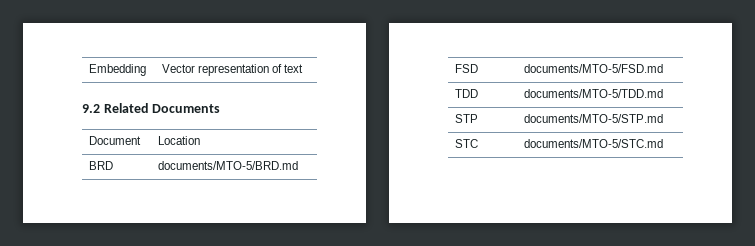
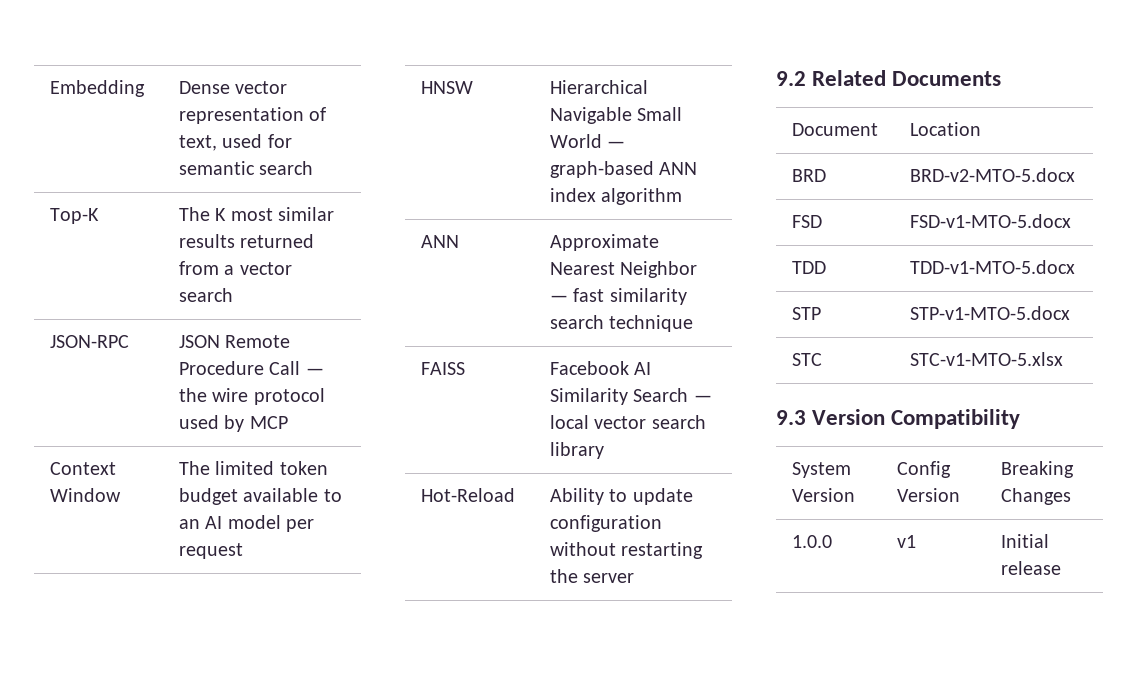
- Embedding | Vector representation of text
+ Embedding | Dense vector representation of text, used for semantic search
+ Top-K | The K most similar results returned from a vector search
+ JSON-RPC | JSON Remote Procedure Call — the wire protocol used by MCP
+ Context Window | The limited token budget available to an AI model per request
+ HNSW | Hierarchical Navigable Small World — graph-based ANN index algorithm
+ ANN | Approximate Nearest Neighbor — fast similarity search technique
+ FAISS | Facebook AI Similarity Search — local vector search library
+ Hot-Reload | Ability to update configuration without restarting the server
- BRD | documents/MTO-5/BRD.md
+ BRD | BRD-v2-MTO-5.docx
- FSD | documents/MTO-5/FSD.md
+ FSD | FSD-v1-MTO-5.docx
- TDD | documents/MTO-5/TDD.md
+ TDD | TDD-v1-MTO-5.docx
- STP | documents/MTO-5/STP.md
+ STP | STP-v1-MTO-5.docx
- STC | documents/MTO-5/STC.md
+ STC | STC-v1-MTO-5.xlsx
+ 9.3 Version Compatibility
+ System Version | Config Version | Breaking Changes
+ 1.0.0 | v1 | Initial release

